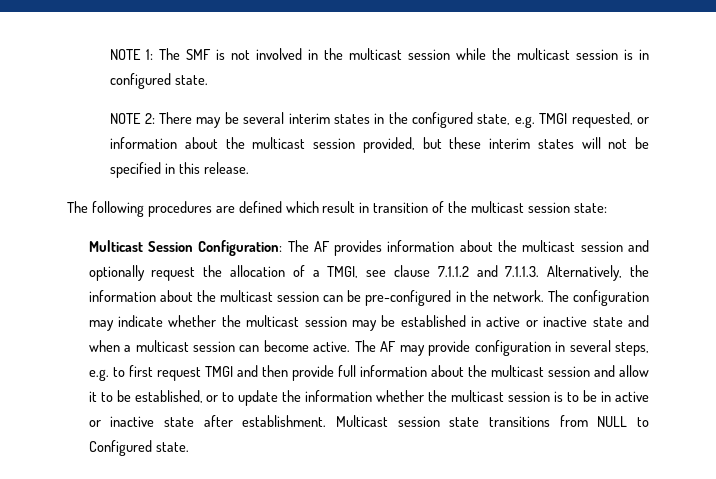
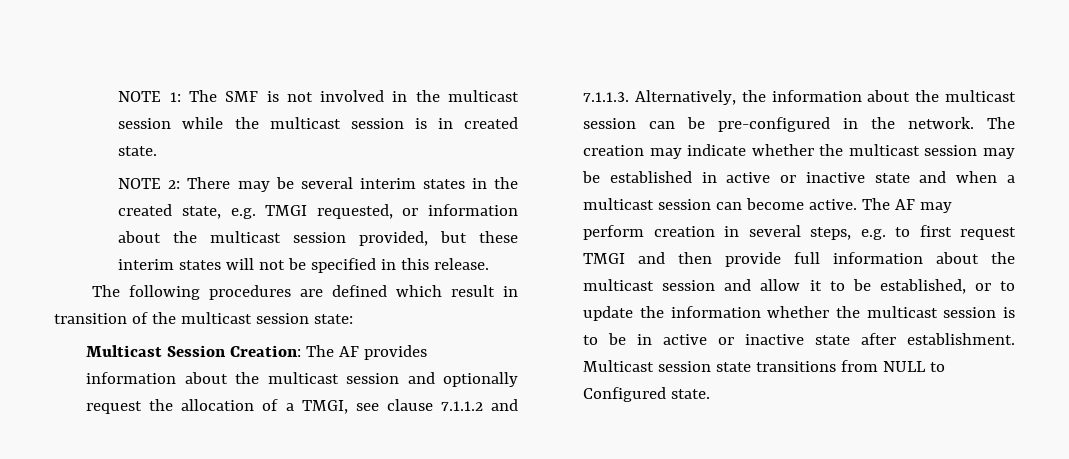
- NOTE 1: The SMF is not involved in the multicast session while the multicast session is in configured state.
+ NOTE 1: The SMF is not involved in the multicast session while the multicast session is in created state.
- NOTE 2: There may be several interim states in the configured state, e.g. TMGI requested, or information about the multicast session provided, but these interim states will not be specified in this release.
+ NOTE 2: There may be several interim states in the created state, e.g. TMGI requested, or information about the multicast session provided, but these interim states will not be specified in this release.
- Multicast Session Configuration: The AF provides information about the multicast session and optionally request the allocation of a TMGI, see clause 7.1.1.2 and 7.1.1.3. Alternatively, the information about the multicast session can be pre-configured in the network.
+ Multicast Session Creation: The AF provides information about the multicast session and optionally request the allocation of a TMGI, see clause 7.1.1.2 and 7.1.1.3. Alternatively, the information about the multicast session can be pre-configured in the network.
- The configuration may indicate whether the multicast session may be established in active or inactive state and when a multicast session can become active.
+ The creation may indicate whether the multicast session may be established in active or inactive state and when a multicast session can become active.
- The AF may provide configuration in several steps, e.g. to first request TMGI and then provide full information about the multicast session and allow it to be established, or to update the information whether the multicast session is to be in active or inactive state after establishment.
+ The AF may perform creation in several steps, e.g. to first request TMGI and then provide full information about the multicast session and allow it to be established, or to update the information whether the multicast session is to be in active or inactive state after establishment.

